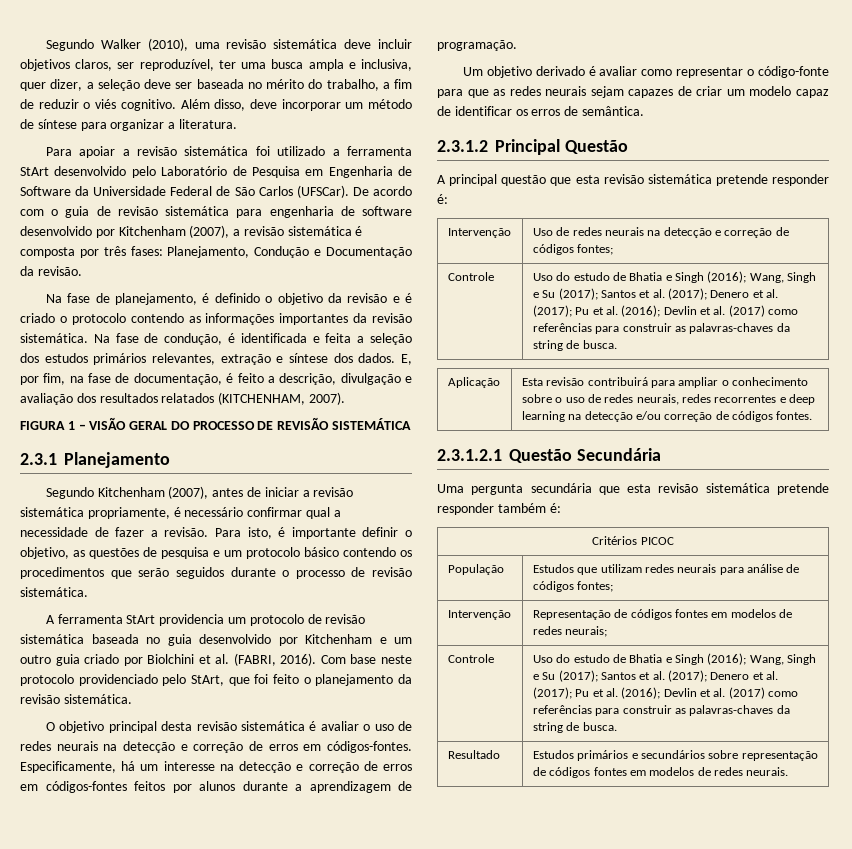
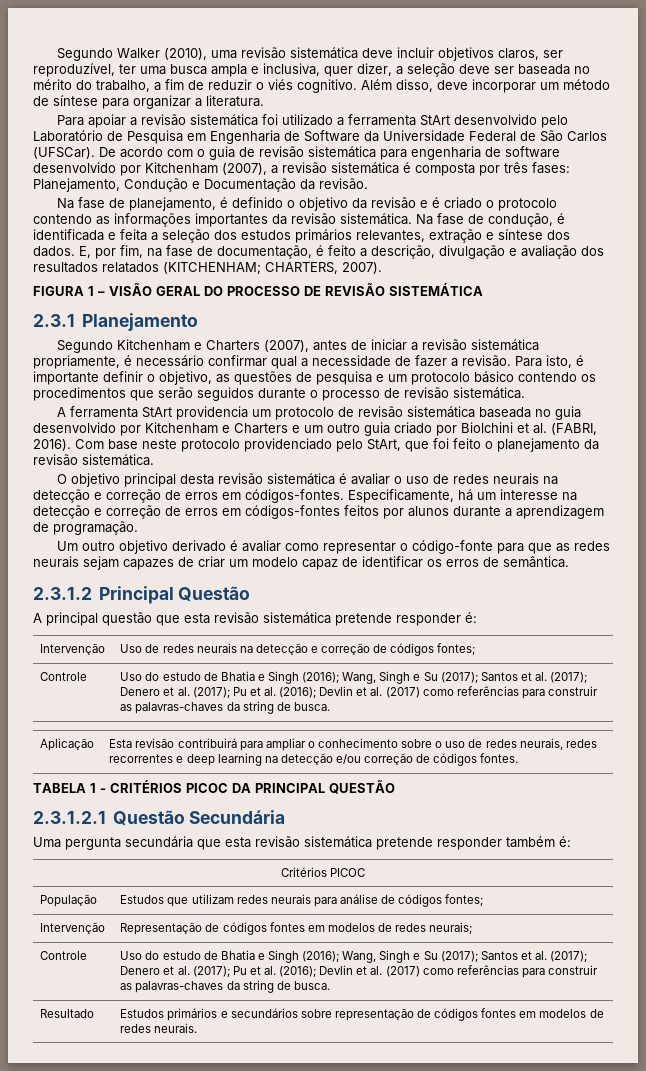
- E, por fim, na fase de documentação, é feito a descrição, divulgação e avaliação dos resultados relatados (KITCHENHAM, 2007).
+ E, por fim, na fase de documentação, é feito a descrição, divulgação e avaliação dos resultados relatados (KITCHENHAM; CHARTERS, 2007).
- Segundo Kitchenham (2007), antes de iniciar a revisão sistemática propriamente, é necessário confirmar qual a necessidade de fazer a revisão.
+ Segundo Kitchenham e Charters (2007), antes de iniciar a revisão sistemática propriamente, é necessário confirmar qual a necessidade de fazer a revisão.
- A ferramenta StArt providencia um protocolo de revisão sistemática baseada no guia desenvolvido por Kitchenham e um outro guia criado por Biolchini et al. (FABRI, 2016).
+ A ferramenta StArt providencia um protocolo de revisão sistemática baseada no guia desenvolvido por Kitchenham e Charters e um outro guia criado por Biolchini et al. (FABRI, 2016).
- Um objetivo derivado é avaliar como representar o código-fonte para que as redes neurais sejam capazes de criar um modelo capaz de identificar os erros de semântica.
+ Um outro objetivo derivado é avaliar como representar o código-fonte para que as redes neurais sejam capazes de criar um modelo capaz de identificar os erros de semântica.
+ TABELA 1 - CRITÉRIOS PICOC DA PRINCIPAL QUESTÃO

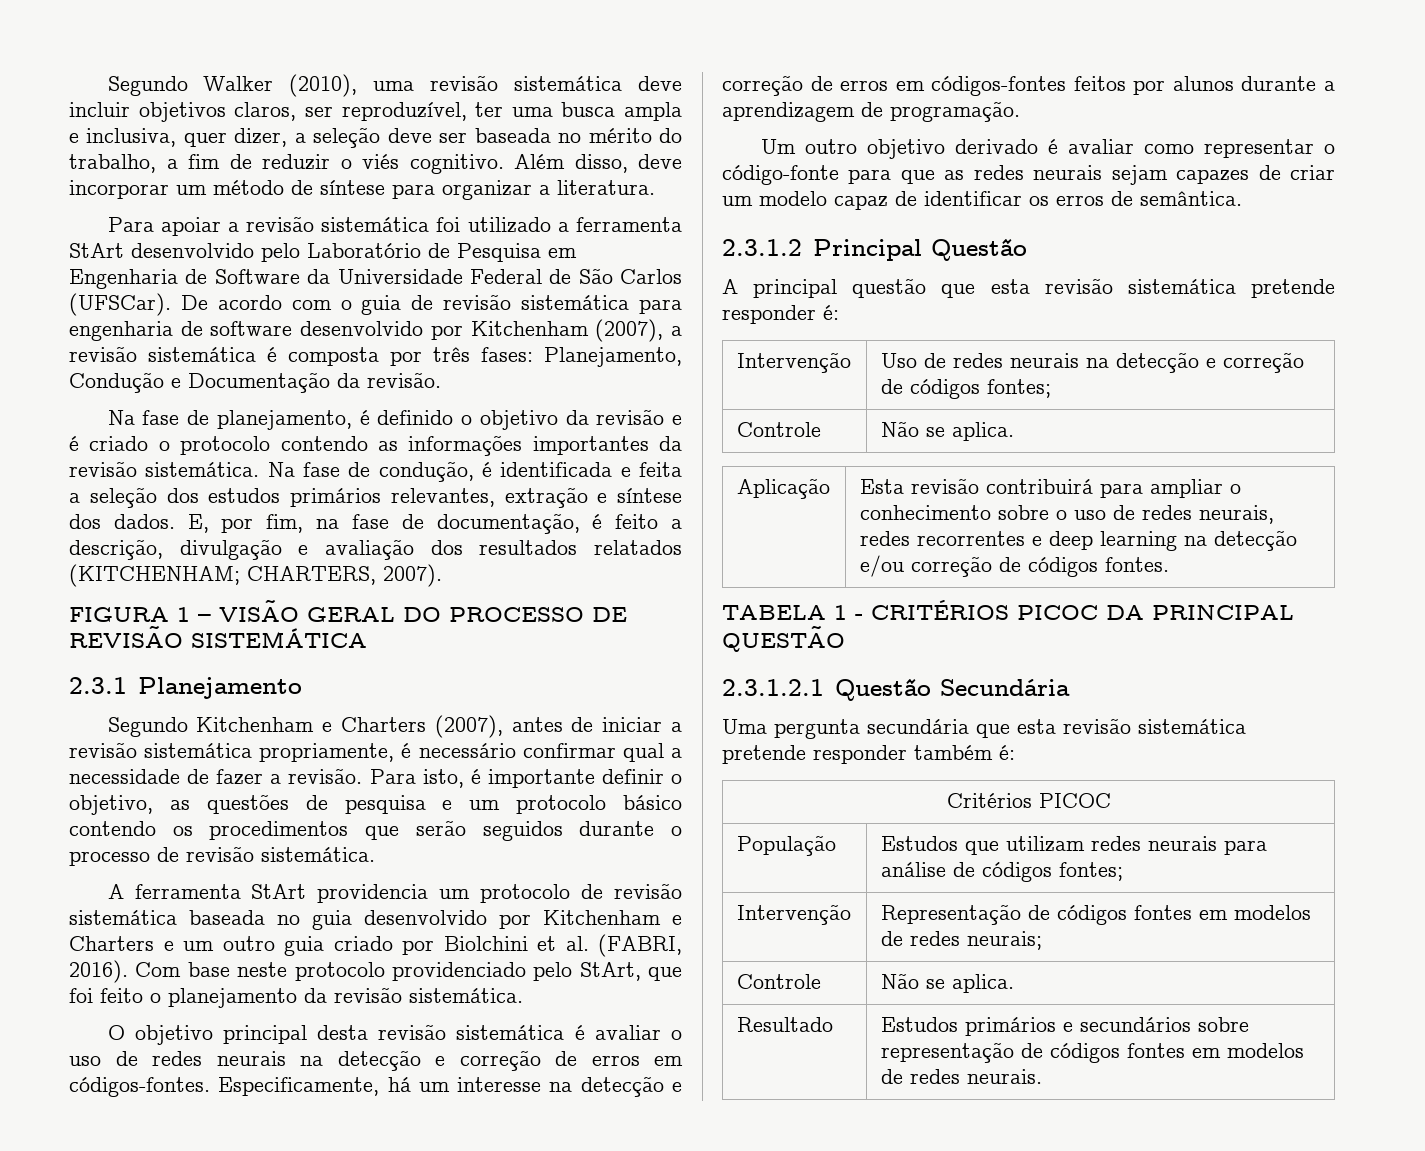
  Intervenção | Uso de redes neurais na detecção e correção de códigos fontes;
- Controle | Uso do estudo de Bhatia e Singh (2016); Wang, Singh e Su (2017); Santos et al. (2017); Denero et al. (2017); Pu et al. (2016); Devlin et al. (2017) como referências para construir as palavras-chaves da string de busca.
+ Controle | Não se aplica.
  Intervenção | Representação de códigos fontes em modelos de redes neurais;
- Controle | Uso do estudo de Bhatia e Singh (2016); Wang, Singh e Su (2017); Santos et al. (2017); Denero et al. (2017); Pu et al. (2016); Devlin et al. (2017) como referências para construir as palavras-chaves da string de busca.
+ Controle | Não se aplica.

